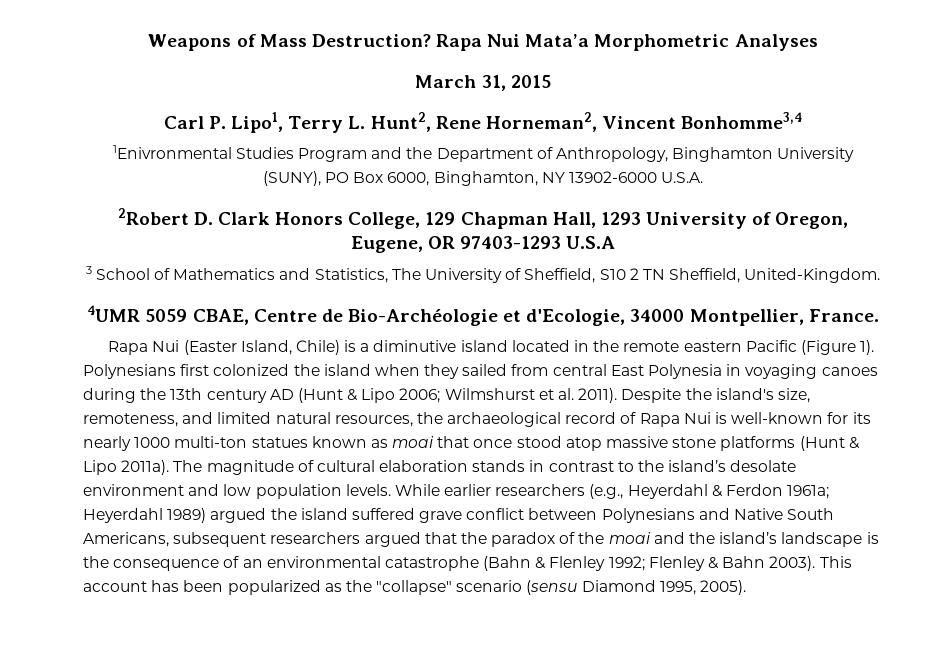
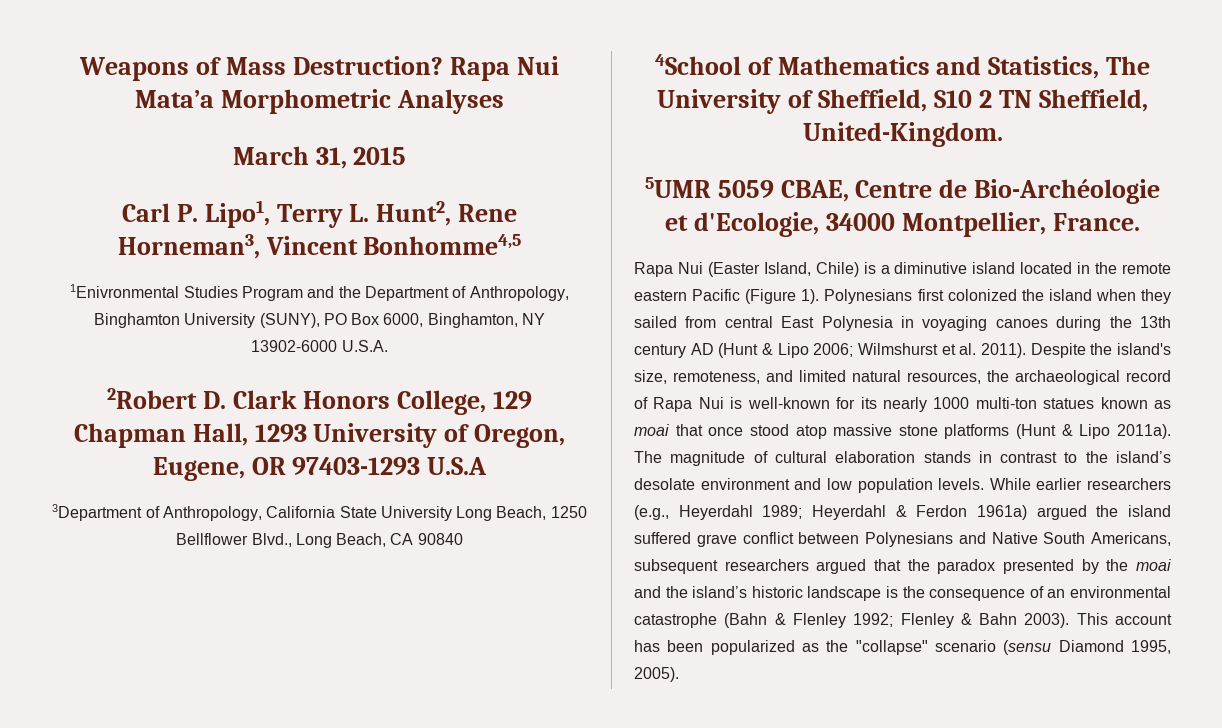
- Carl P. Lipo1, Terry L. Hunt2, Rene Horneman2, Vincent Bonhomme3,4
+ Carl P. Lipo1, Terry L. Hunt2, Rene Horneman3, Vincent Bonhomme4,5
- 3 School of Mathematics and Statistics, The University of Sheffield, S10 2 TN Sheffield, United-Kingdom.
+ 3Department of Anthropology, California State University Long Beach, 1250 Bellflower Blvd., Long Beach, CA 90840
+ 4School of Mathematics and Statistics, The University of Sheffield, S10 2 TN Sheffield, United-Kingdom.
- 4UMR 5059 CBAE, Centre de Bio-Archéologie et d'Ecologie, 34000 Montpellier, France.
+ 5UMR 5059 CBAE, Centre de Bio-Archéologie et d'Ecologie, 34000 Montpellier, France.
- While earlier researchers (e.g., Heyerdahl & Ferdon 1961a; Heyerdahl 1989) argued the island suffered grave conflict between Polynesians and Native South Americans, subsequent researchers argued that the paradox of the moai and the island’s landscape is the consequence of an environmental catastrophe (Bahn & Flenley 1992; Flenley & Bahn 2003).
+ While earlier researchers (e.g., Heyerdahl 1989; Heyerdahl & Ferdon 1961a) argued the island suffered grave conflict between Polynesians and Native South Americans, subsequent researchers argued that the paradox presented by the moai and the island’s historic landscape is the consequence of an environmental catastrophe (Bahn & Flenley 1992; Flenley & Bahn 2003).

